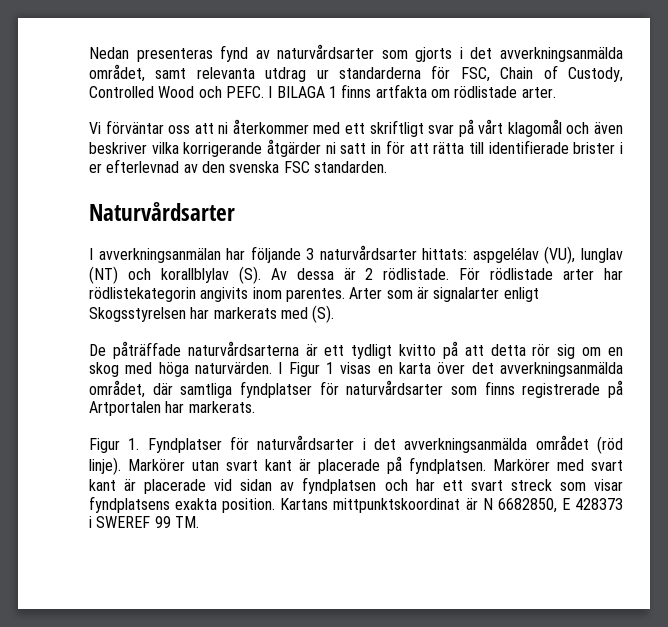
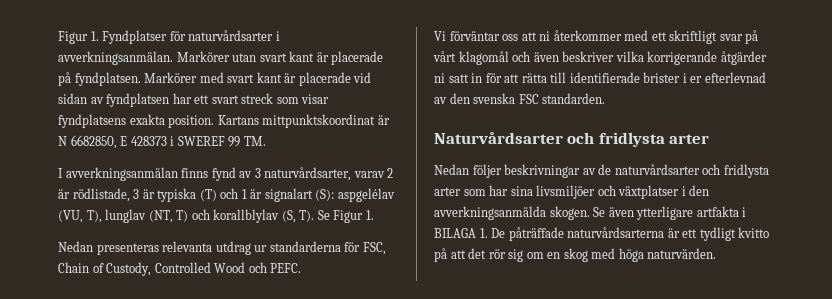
- Nedan presenteras fynd av naturvårdsarter som gjorts i det avverkningsanmälda området, samt relevanta utdrag ur standarderna för FSC, Chain of Custody, Controlled Wood och PEFC. I BILAGA 1 finns artfakta om rödlistade arter.
+ Figur 1. Fyndplatser för naturvårdsarter i avverkningsanmälan. Markörer utan svart kant är placerade på fyndplatsen. Markörer med svart kant är placerade vid sidan av fyndplatsen har ett svart streck som visar fyndplatsens exakta position. Kartans mittpunktskoordinat är N 6682850, E 428373 i SWEREF 99 TM.
+ I avverkningsanmälan finns fynd av 3 naturvårdsarter, varav 2 är rödlistade, 3 är typiska (T) och 1 är signalart (S): aspgelélav (VU, T), lunglav (NT, T) och korallblylav (S, T). Se Figur 1.
+ Nedan presenteras relevanta utdrag ur standarderna för FSC, Chain of Custody, Controlled Wood och PEFC.
- Naturvårdsarter
- I avverkningsanmälan har följande 3 naturvårdsarter hittats: aspgelélav (VU), lunglav (NT) och korallblylav (S). Av dessa är 2 rödlistade. För rödlistade arter har rödlistekategorin angivits inom parentes. Arter som är signalarter enligt Skogsstyrelsen har markerats med (S).
- De påträffade naturvårdsarterna är ett tydligt kvitto på att detta rör sig om en skog med höga naturvärden. I Figur 1 visas en karta över det avverkningsanmälda området, där samtliga fyndplatser för naturvårdsarter som finns registrerade på Artportalen har markerats.
- Figur 1. Fyndplatser för naturvårdsarter i det avverkningsanmälda området (röd linje). Markörer utan svart kant är placerade på fyndplatsen. Markörer med svart kant är placerade vid sidan av fyndplatsen och har ett svart streck som visar fyndplatsens exakta position. Kartans mittpunktskoordinat är N 6682850, E 428373 i SWEREF 99 TM.
+ Naturvårdsarter och fridlysta arter
+ Nedan följer beskrivningar av de naturvårdsarter och fridlysta arter som har sina livsmiljöer och växtplatser i den avverkningsanmälda skogen. Se även ytterligare artfakta i BILAGA 1. De påträffade naturvårdsarterna är ett tydligt kvitto på att det rör sig om en skog med höga naturvärden.

